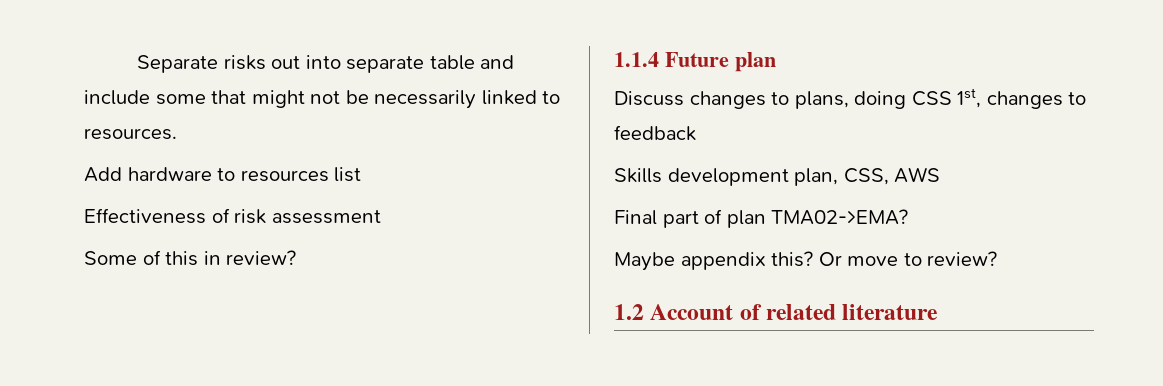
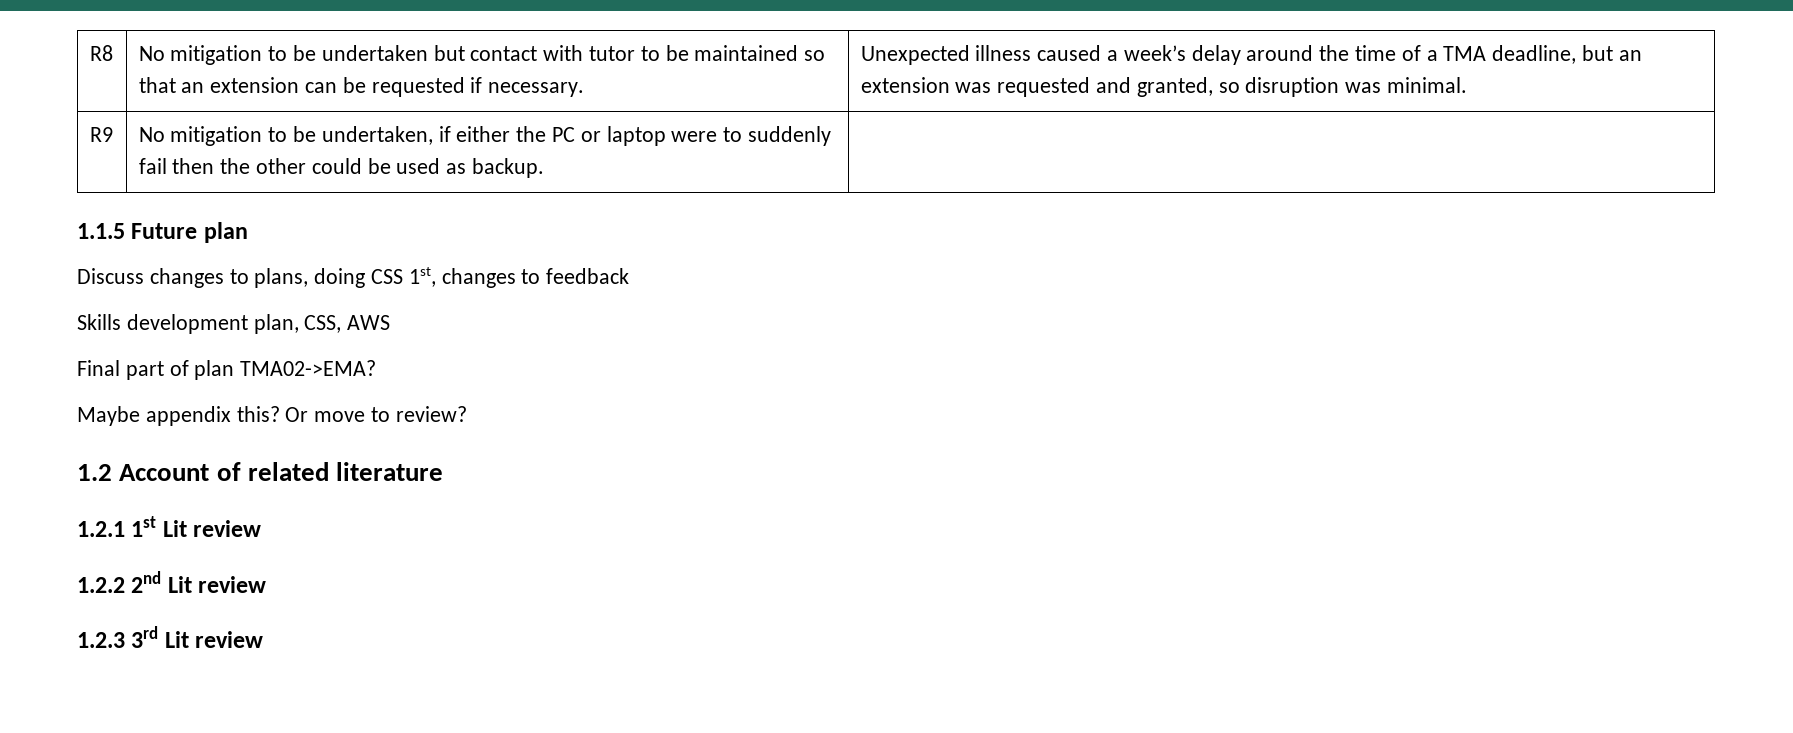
- Separate risks out into separate table and include some that might not be necessarily linked to resources.
- Add hardware to resources list
- Effectiveness of risk assessment
- Some of this in review?
- 1.1.4 Future plan
+ R8 | No mitigation to be undertaken but contact with tutor to be maintained so that an extension can be requested if necessary. | Unexpected illness caused a week’s delay around the time of a TMA deadline, but an extension was requested and granted, so disruption was minimal.
+ R9 | No mitigation to be undertaken, if either the PC or laptop were to suddenly fail then the other could be used as backup. |
+ 1.1.5 Future plan
+ 1.2.1 1st Lit review
+ 1.2.2 2nd Lit review
+ 1.2.3 3rd Lit review

